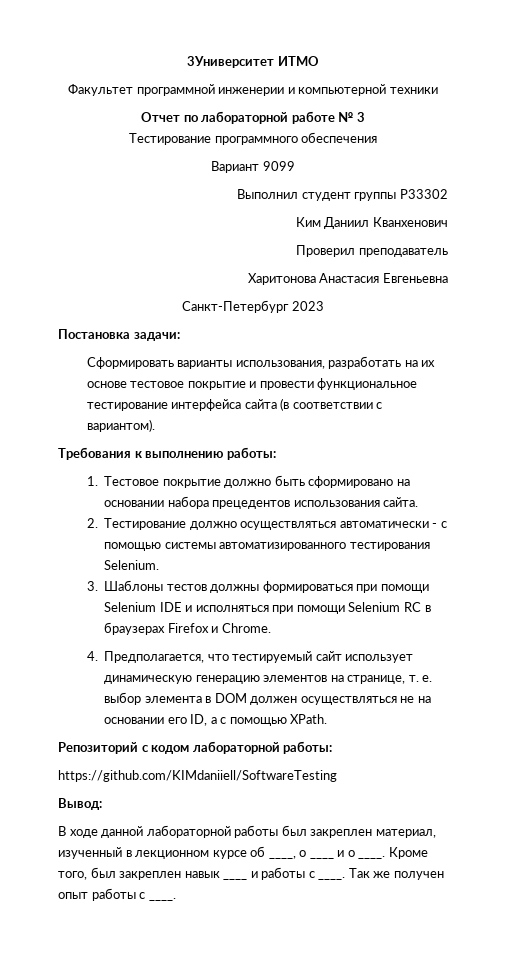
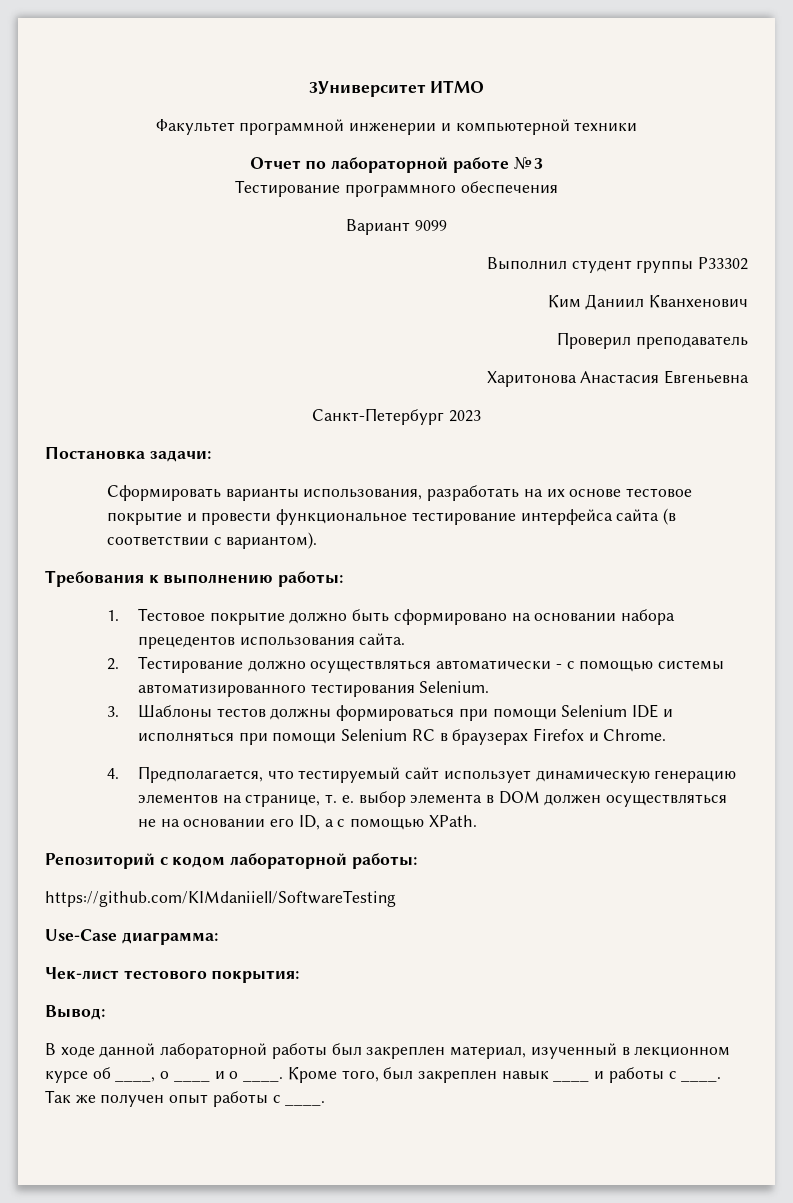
+ Use-Case диаграмма:
+ Чек-лист тестового покрытия:

